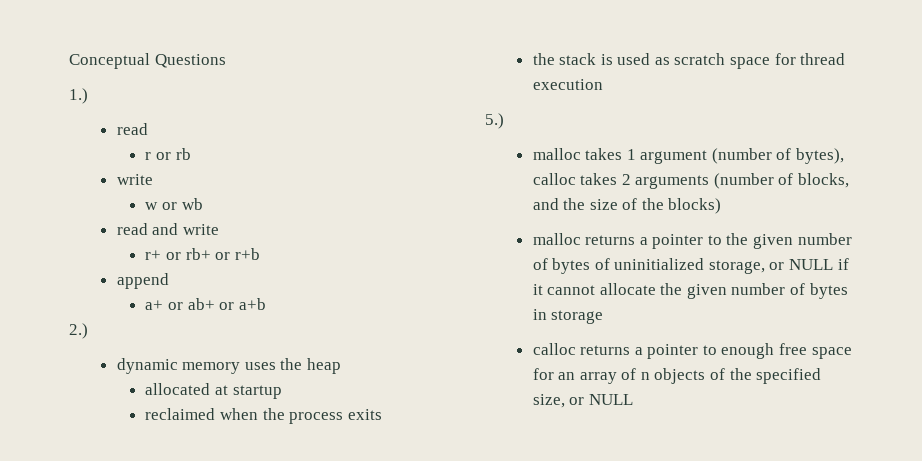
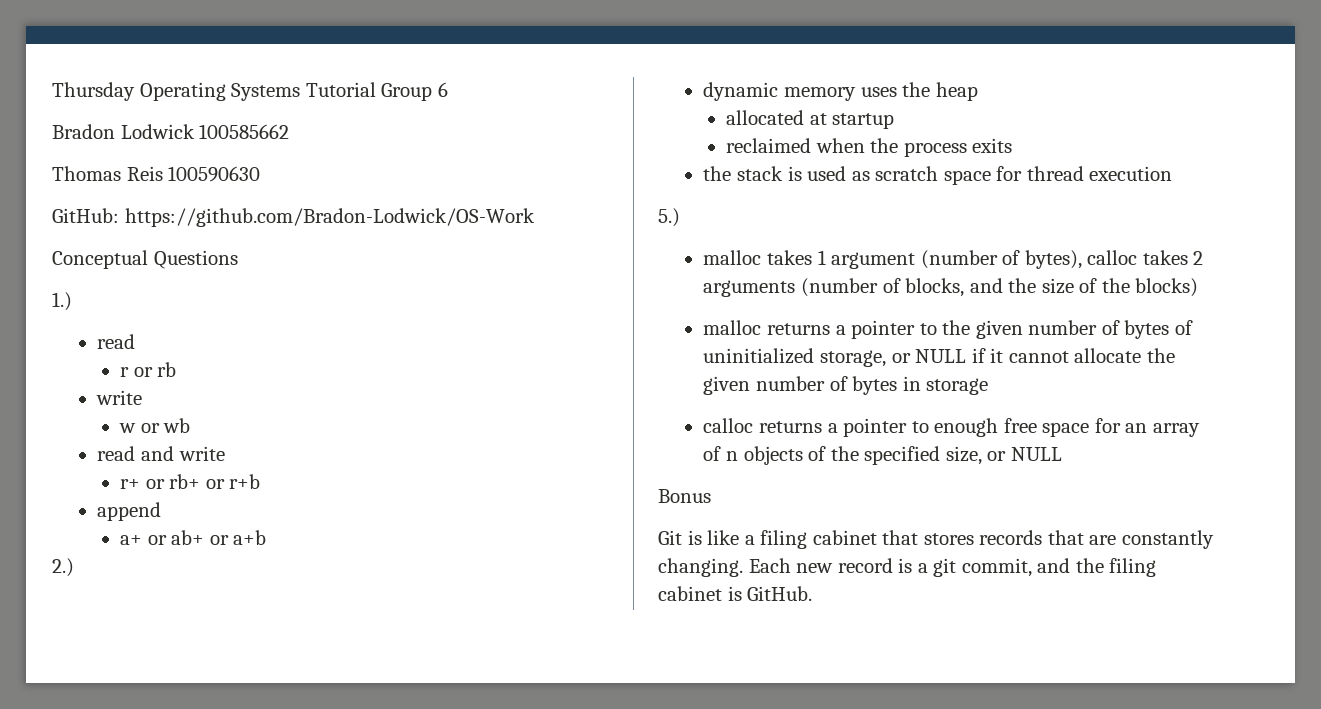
+ Thursday Operating Systems Tutorial Group 6
+ Bradon Lodwick 100585662
+ Thomas Reis 100590630
+ GitHub: https://github.com/Bradon-Lodwick/OS-Work
+ Bonus
+ Git is like a filing cabinet that stores records that are constantly changing. Each new record is a git commit, and the filing cabinet is GitHub.

